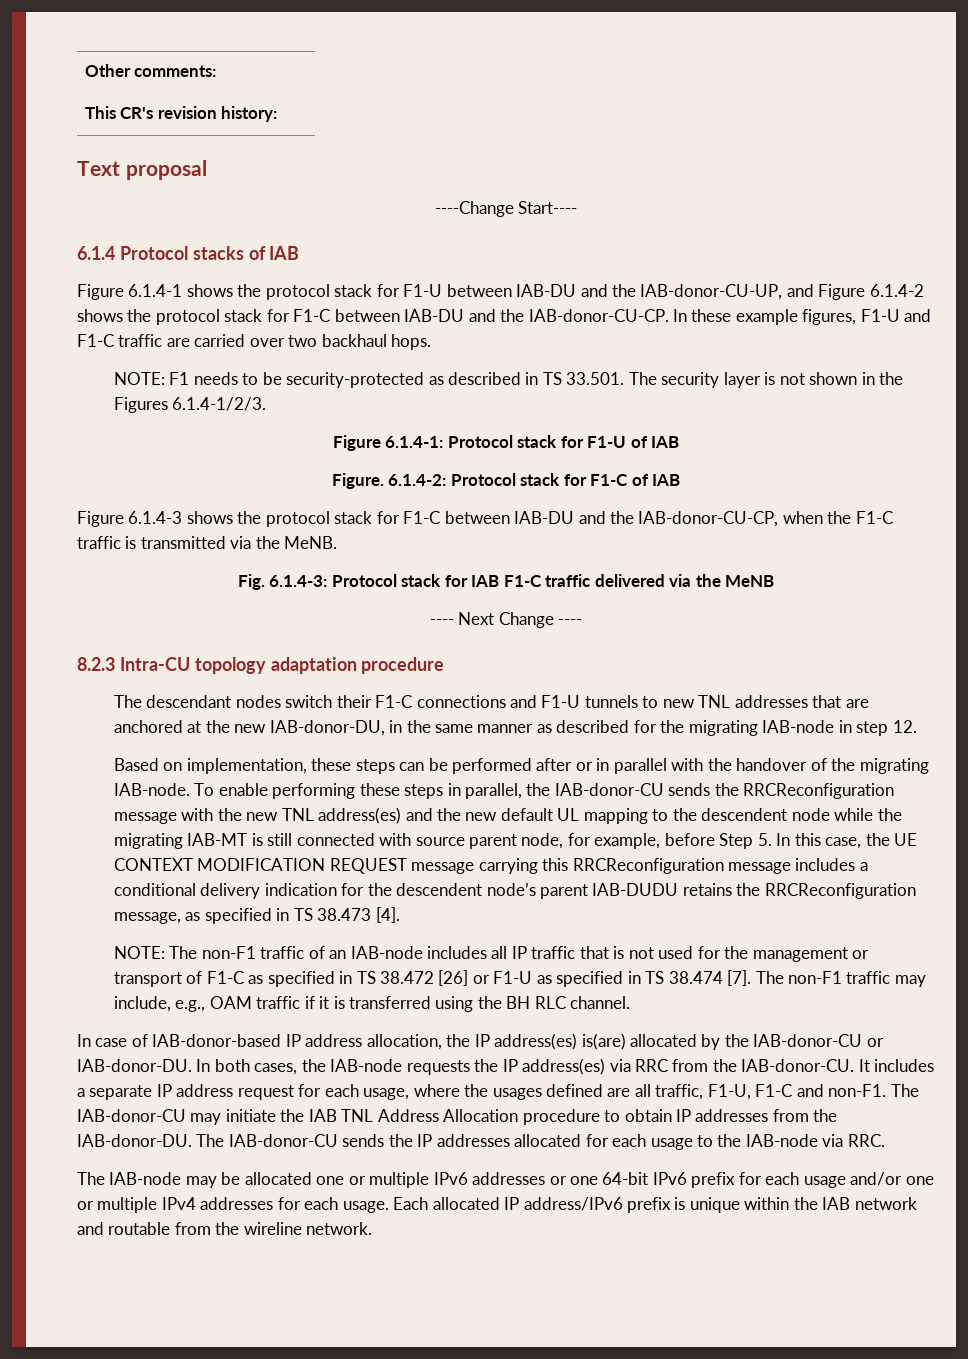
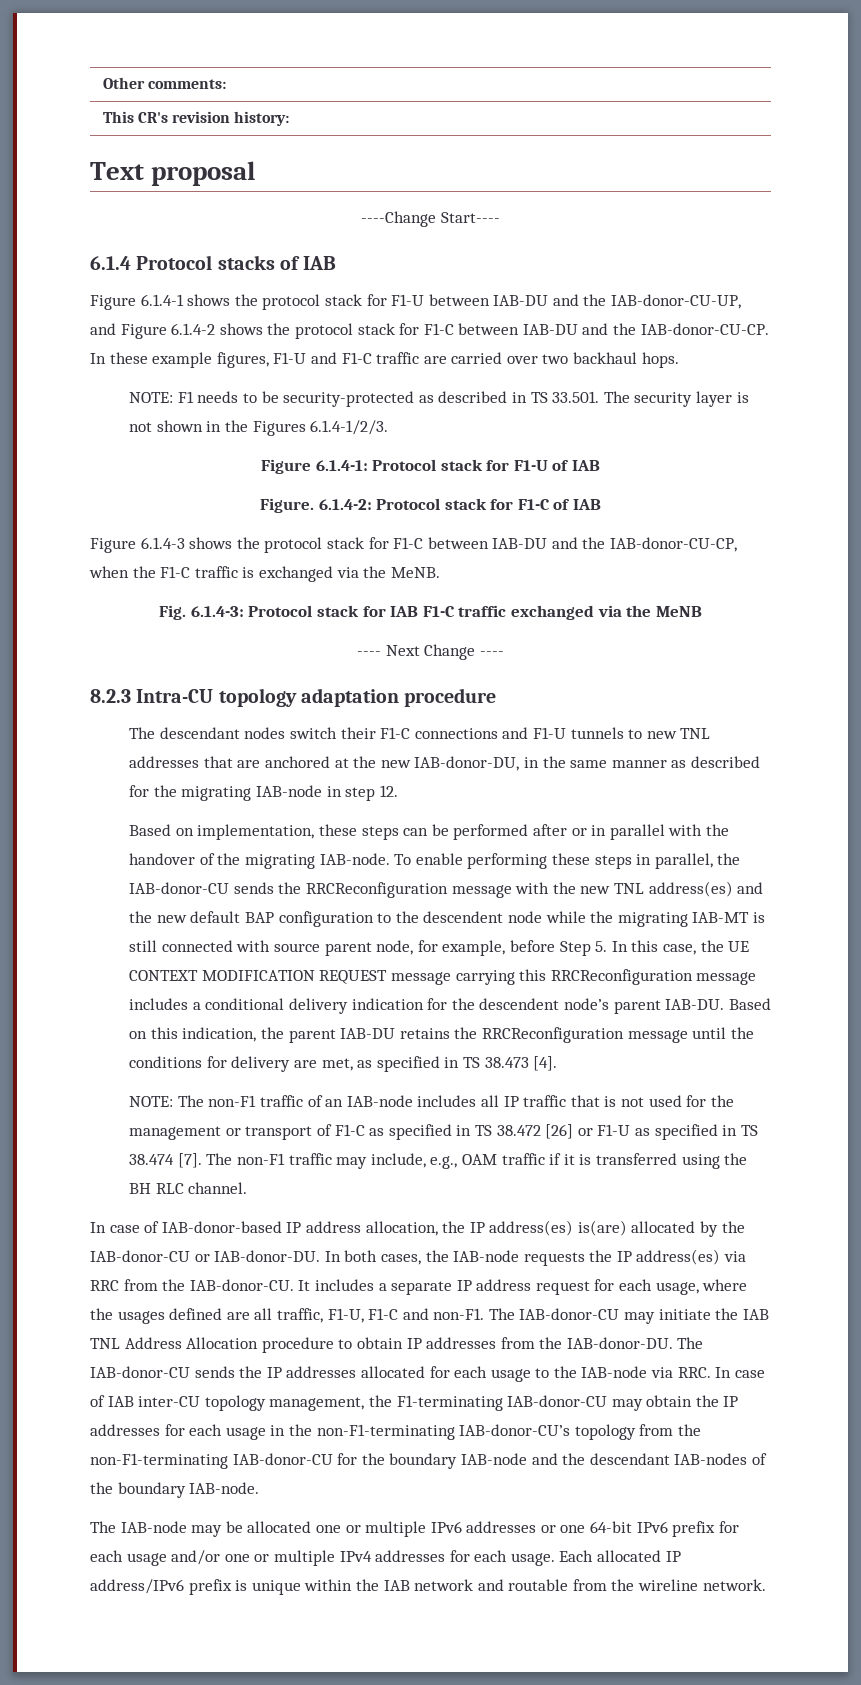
- Figure 6.1.4-3 shows the protocol stack for F1-C between IAB-DU and the IAB-donor-CU-CP, when the F1-C traffic is transmitted via the MeNB.
+ Figure 6.1.4-3 shows the protocol stack for F1-C between IAB-DU and the IAB-donor-CU-CP, when the F1-C traffic is exchanged via the MeNB.
- Fig. 6.1.4-3: Protocol stack for IAB F1-C traffic delivered via the MeNB
+ Fig. 6.1.4-3: Protocol stack for IAB F1-C traffic exchanged via the MeNB
- To enable performing these steps in parallel, the IAB-donor-CU sends the RRCReconfiguration message with the new TNL address(es) and the new default UL mapping to the descendent node while the migrating IAB-MT is still connected with source parent node, for example, before Step 5. In this case, the UE CONTEXT MODIFICATION REQUEST message carrying this RRCReconfiguration message includes a conditional delivery indication for the descendent node’s parent IAB-DUDU retains the RRCReconfiguration message, as specified in TS 38.473 [4].
+ To enable performing these steps in parallel, the IAB-donor-CU sends the RRCReconfiguration message with the new TNL address(es) and the new default BAP configuration to the descendent node while the migrating IAB-MT is still connected with source parent node, for example, before Step 5. In this case, the UE CONTEXT MODIFICATION REQUEST message carrying this RRCReconfiguration message includes a conditional delivery indication for the descendent node’s parent IAB-DU. Based on this indication, the parent IAB-DU retains the RRCReconfiguration message until the conditions for delivery are met, as specified in TS 38.473 [4].
- The IAB-donor-CU sends the IP addresses allocated for each usage to the IAB-node via RRC.
+ The IAB-donor-CU sends the IP addresses allocated for each usage to the IAB-node via RRC. In case of IAB inter-CU topology management, the F1-terminating IAB-donor-CU may obtain the IP addresses for each usage in the non-F1-terminating IAB-donor-CU’s topology from the non-F1-terminating IAB-donor-CU for the boundary IAB-node and the descendant IAB-nodes of the boundary IAB-node.

